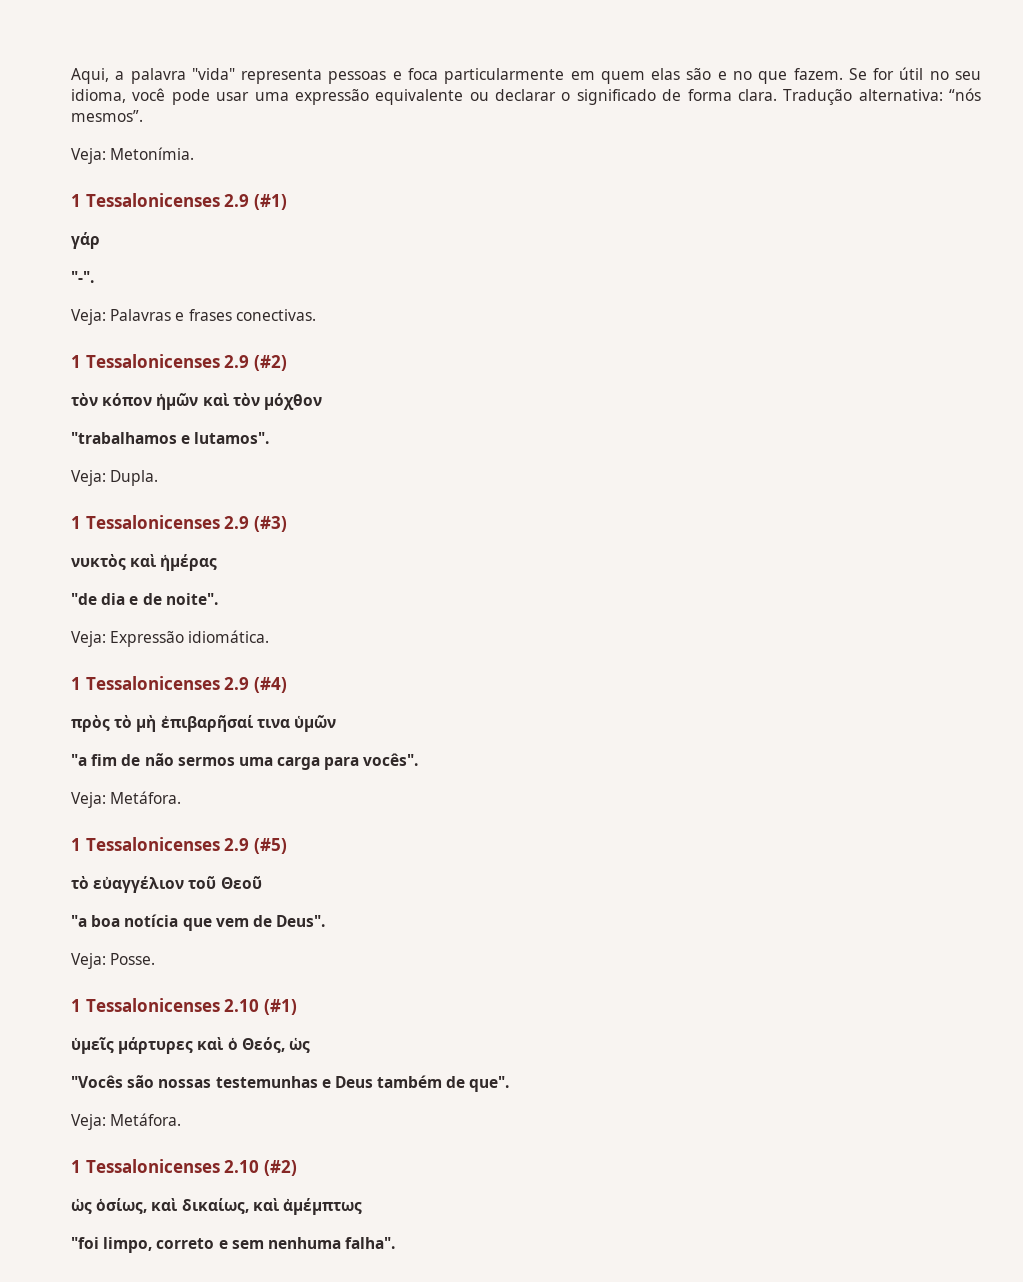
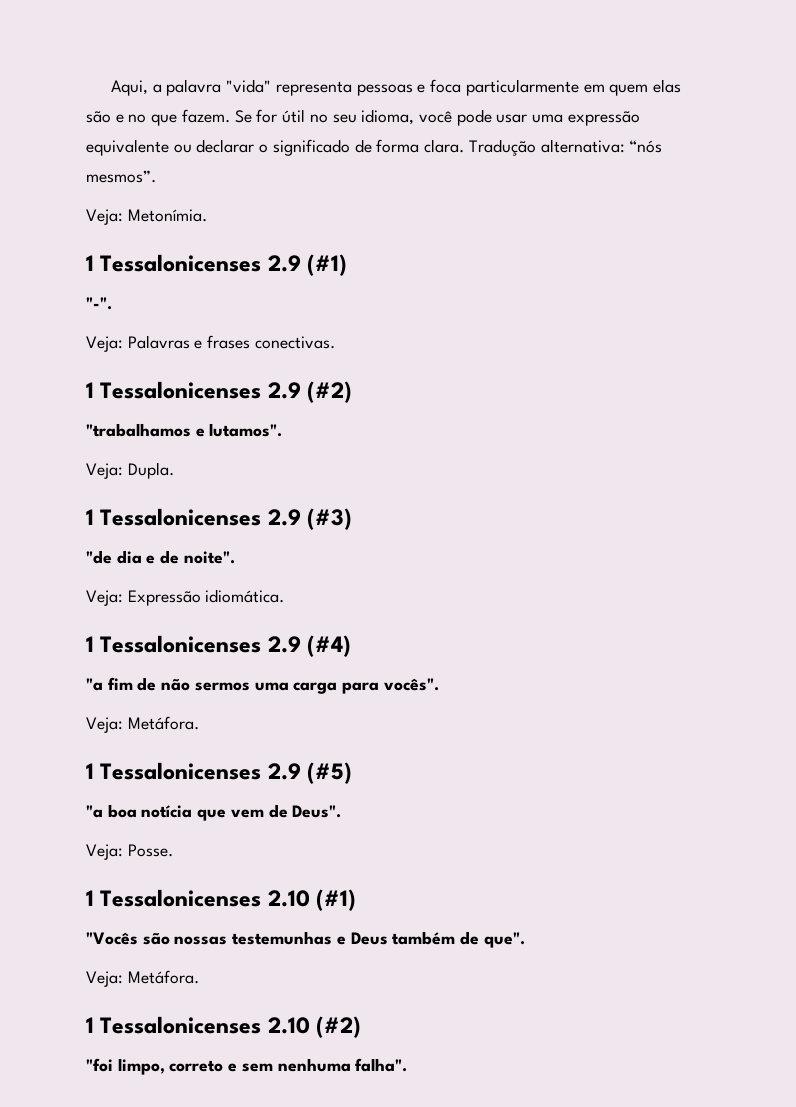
- γάρ
- τὸν κόπον ἡμῶν καὶ τὸν μόχθον
- νυκτὸς καὶ ἡμέρας
- πρὸς τὸ μὴ ἐπιβαρῆσαί τινα ὑμῶν
- τὸ εὐαγγέλιον τοῦ Θεοῦ
- ὑμεῖς μάρτυρες καὶ ὁ Θεός, ὡς
- ὡς ὁσίως, καὶ δικαίως, καὶ ἀμέμπτως

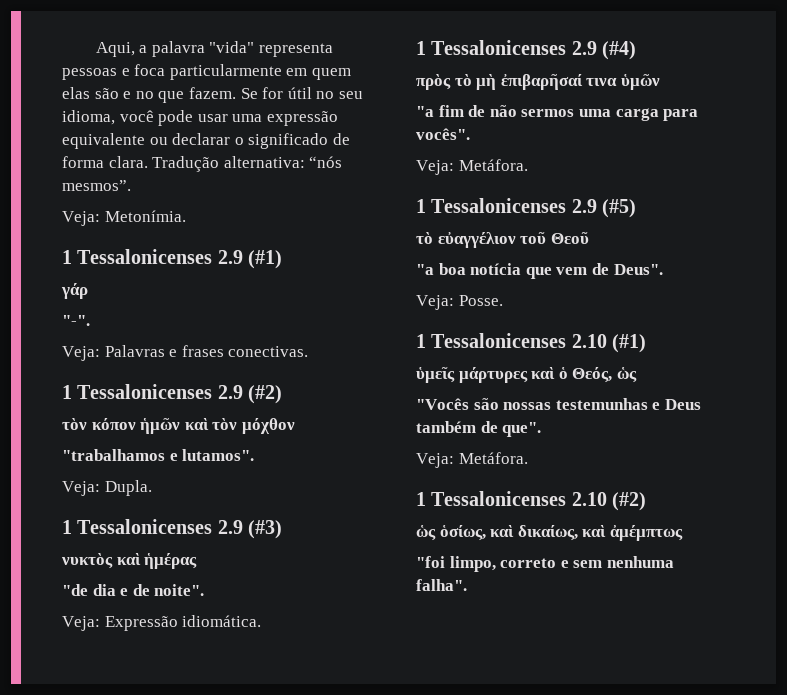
+ γάρ
+ τὸν κόπον ἡμῶν καὶ τὸν μόχθον
+ νυκτὸς καὶ ἡμέρας
+ πρὸς τὸ μὴ ἐπιβαρῆσαί τινα ὑμῶν
+ τὸ εὐαγγέλιον τοῦ Θεοῦ
+ ὑμεῖς μάρτυρες καὶ ὁ Θεός, ὡς
+ ὡς ὁσίως, καὶ δικαίως, καὶ ἀμέμπτως

